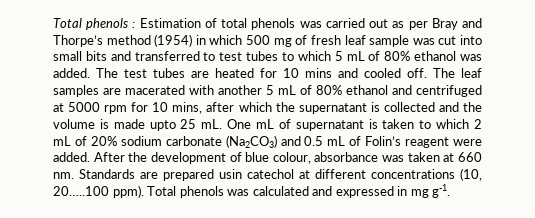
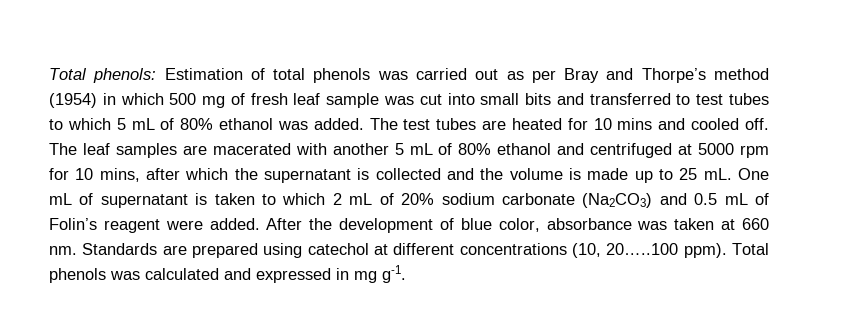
- Total phenols : Estimation of total phenols was carried out as per Bray and Thorpe’s method (1954) in which 500 mg of fresh leaf sample was cut into small bits and transferred to test tubes to which 5 mL of 80% ethanol was added.
+ Total phenols: Estimation of total phenols was carried out as per Bray and Thorpe’s method (1954) in which 500 mg of fresh leaf sample was cut into small bits and transferred to test tubes to which 5 mL of 80% ethanol was added.
- The leaf samples are macerated with another 5 mL of 80% ethanol and centrifuged at 5000 rpm for 10 mins, after which the supernatant is collected and the volume is made upto 25 mL.
+ The leaf samples are macerated with another 5 mL of 80% ethanol and centrifuged at 5000 rpm for 10 mins, after which the supernatant is collected and the volume is made up to 25 mL.
- After the development of blue colour, absorbance was taken at 660 nm.
+ After the development of blue color, absorbance was taken at 660 nm.
- Standards are prepared usin catechol at different concentrations (10, 20…..100 ppm).
+ Standards are prepared using catechol at different concentrations (10, 20…..100 ppm).

